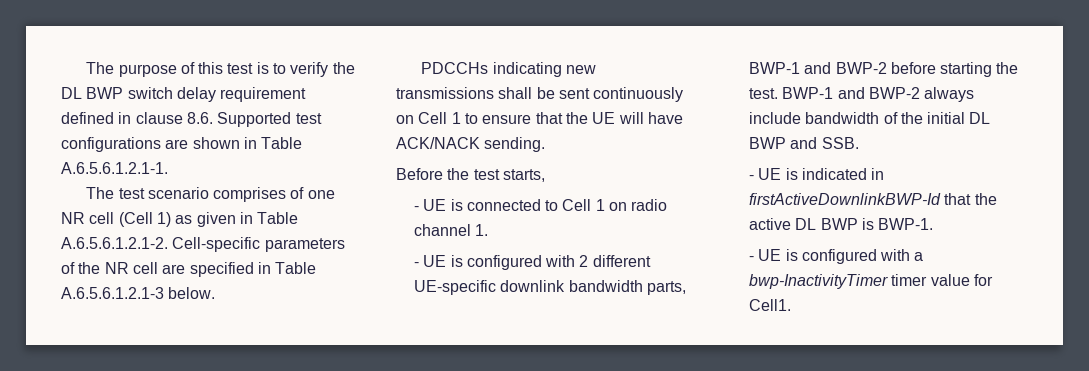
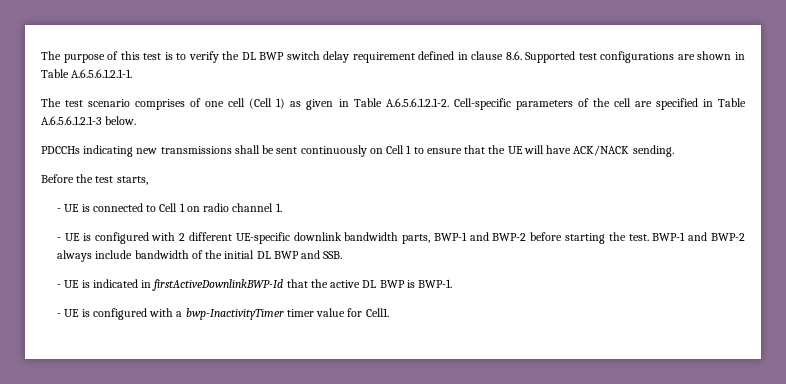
- The test scenario comprises of one NR cell (Cell 1) as given in Table A.6.5.6.1.2.1-2. Cell-specific parameters of the NR cell are specified in Table A.6.5.6.1.2.1-3 below.
+ The test scenario comprises of one cell (Cell 1) as given in Table A.6.5.6.1.2.1-2. Cell-specific parameters of the cell are specified in Table A.6.5.6.1.2.1-3 below.

